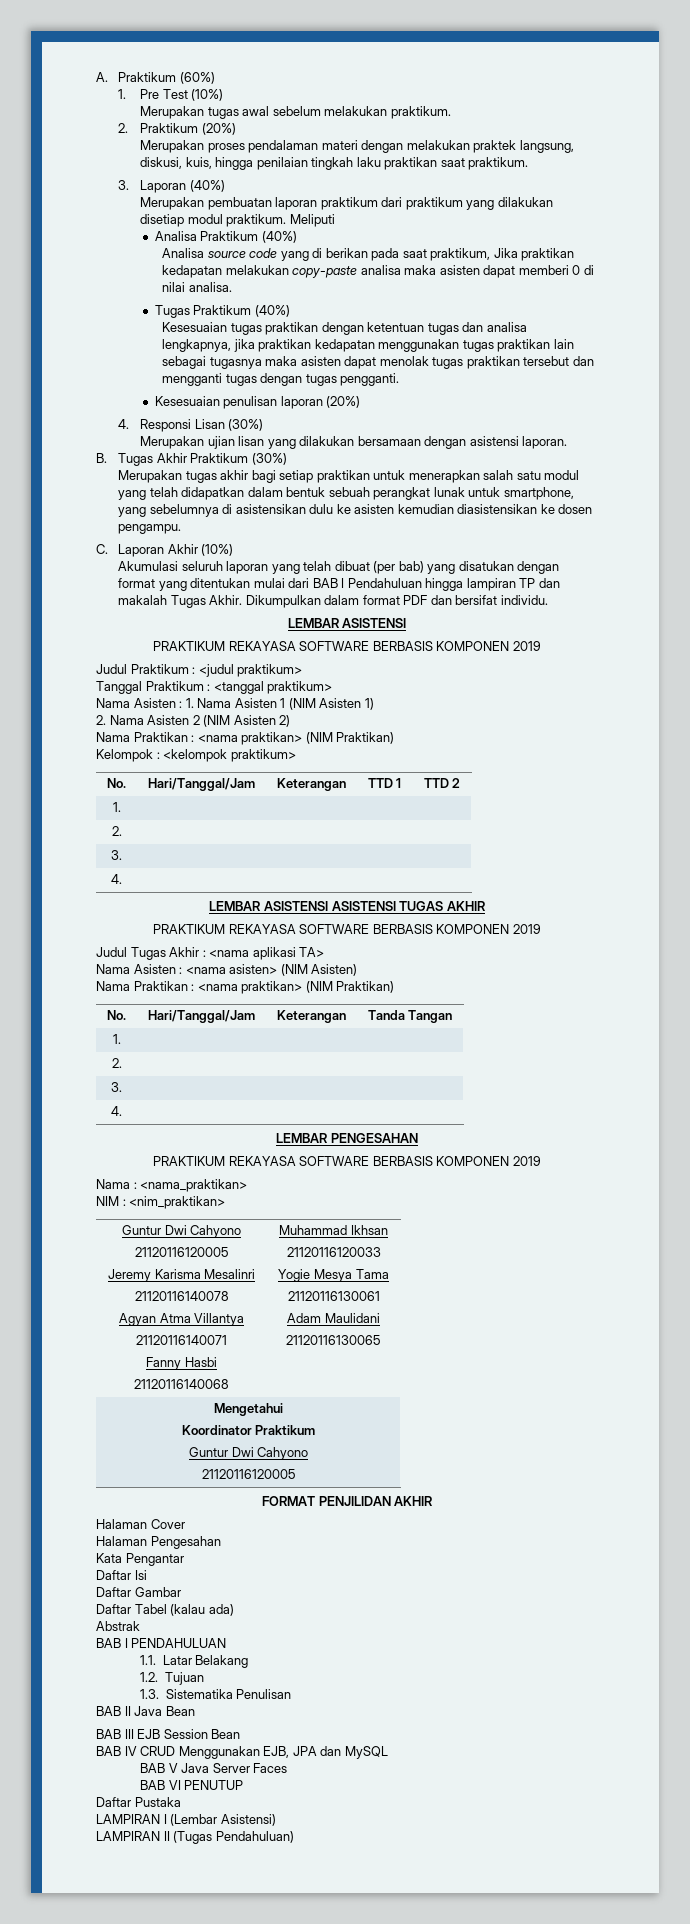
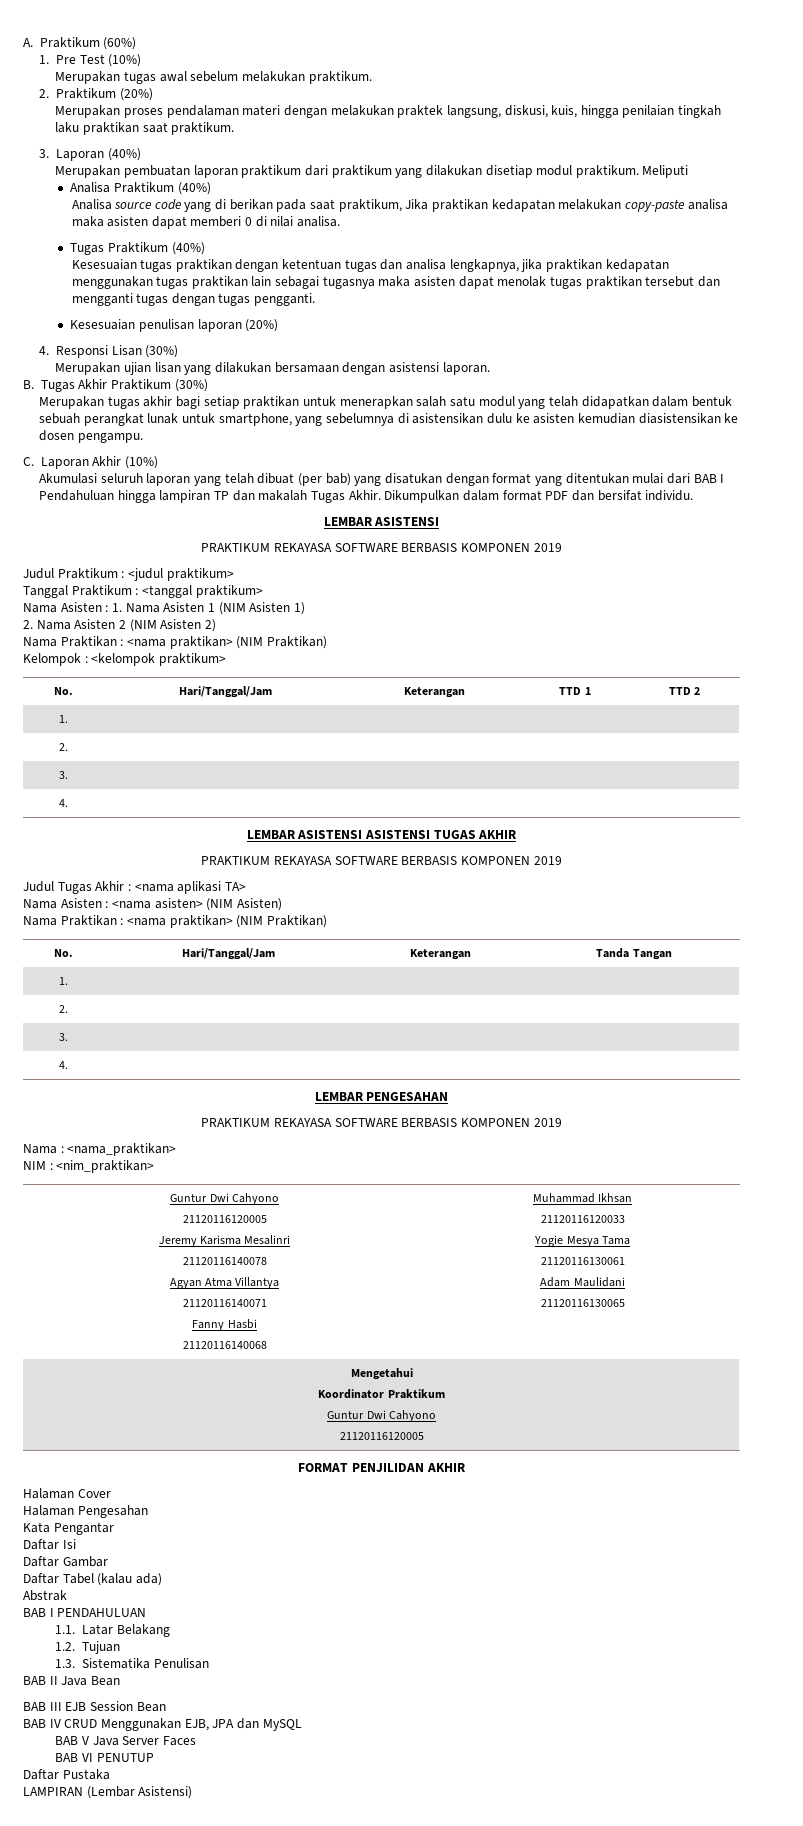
- LAMPIRAN I (Lembar Asistensi)
+ LAMPIRAN (Lembar Asistensi)
- LAMPIRAN II (Tugas Pendahuluan)

